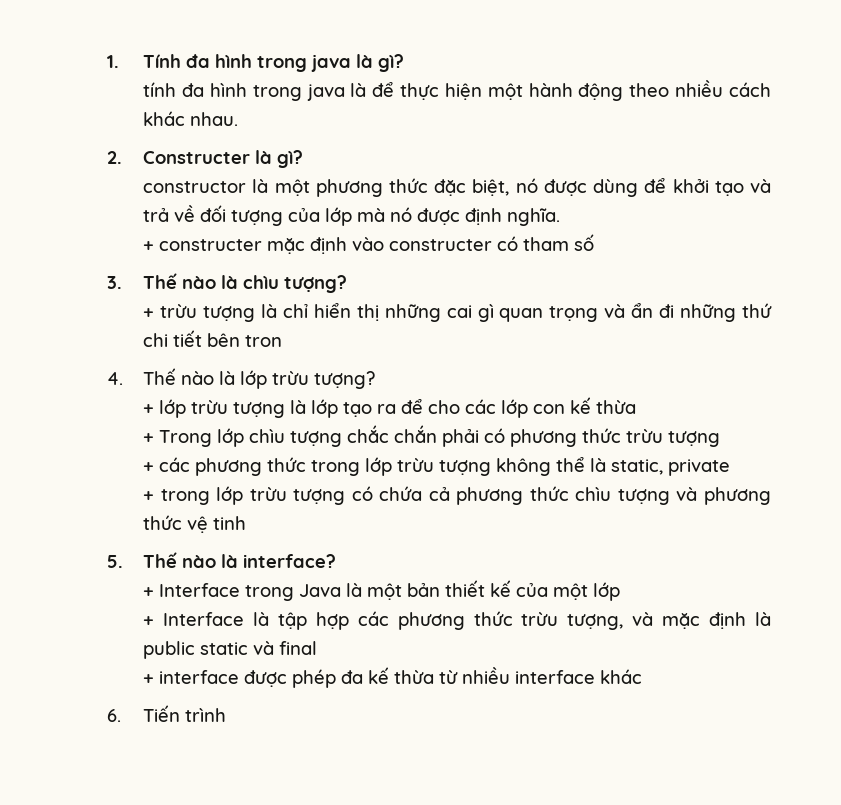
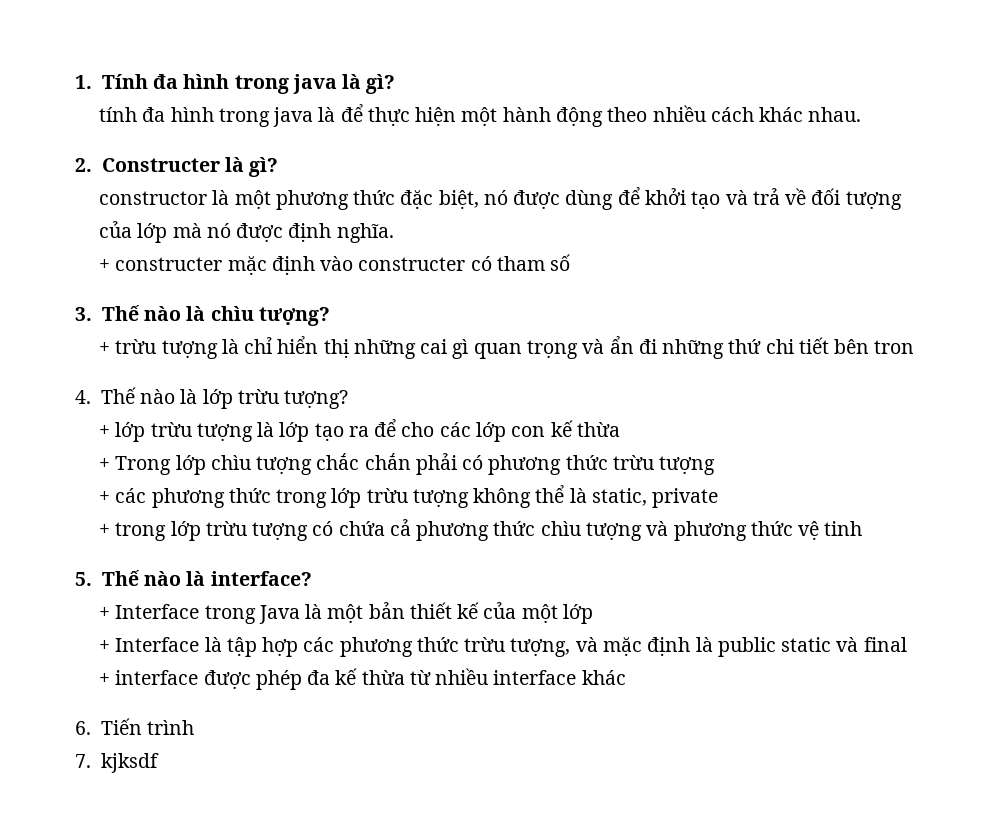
+ 7. kjksdf

